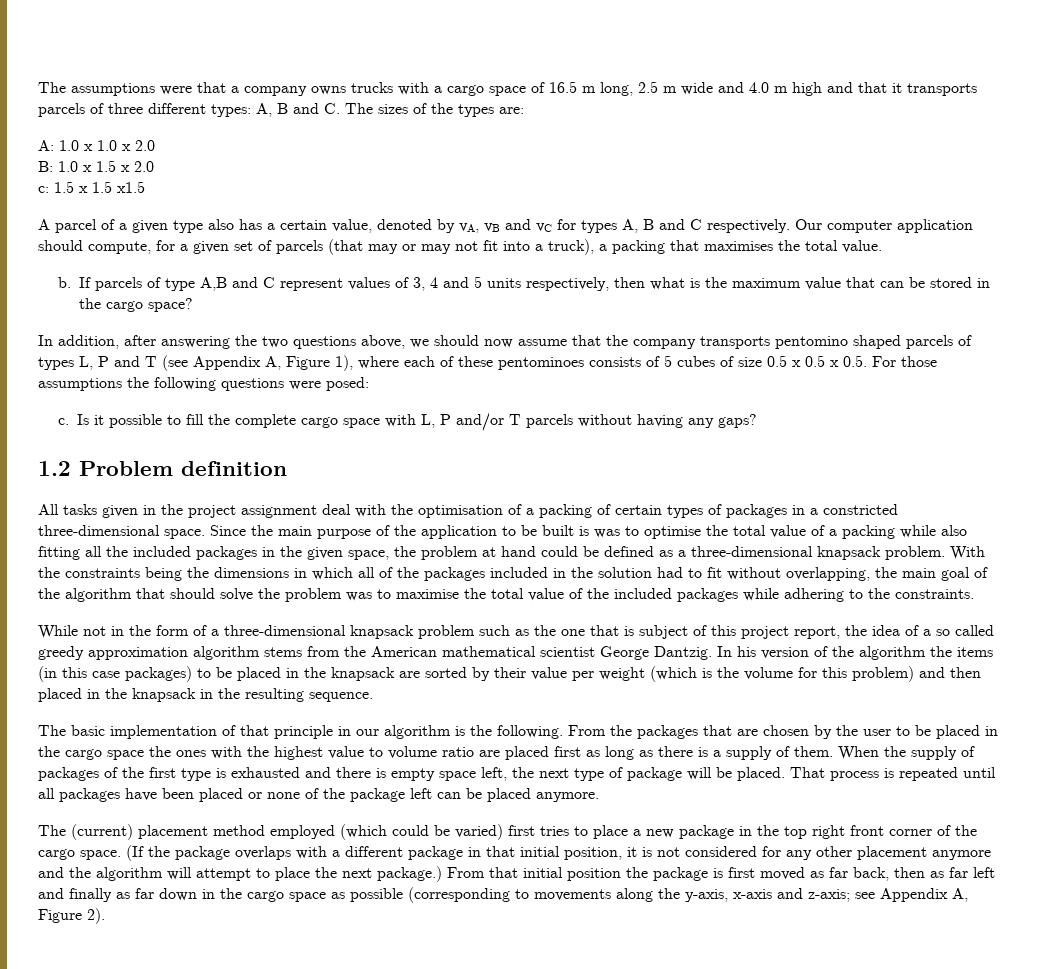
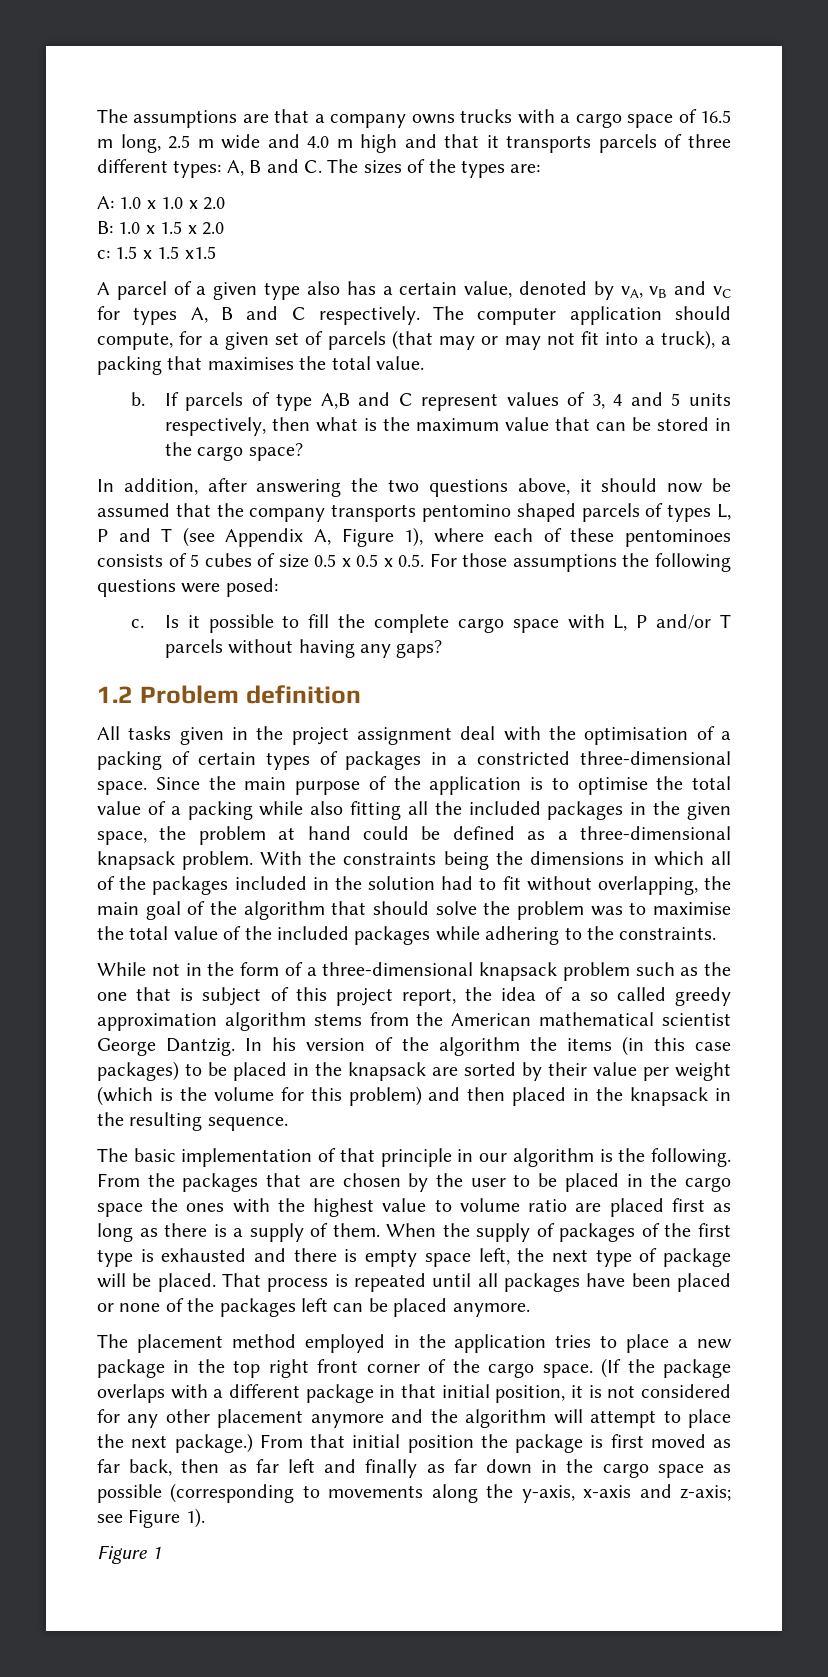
- The assumptions were that a company owns trucks with a cargo space of 16.5 m long, 2.5 m wide and 4.0 m high and that it transports parcels of three different types: A, B and C. The sizes of the types are:
+ The assumptions are that a company owns trucks with a cargo space of 16.5 m long, 2.5 m wide and 4.0 m high and that it transports parcels of three different types: A, B and C. The sizes of the types are:
- Our computer application should compute, for a given set of parcels (that may or may not fit into a truck), a packing that maximises the total value.
+ The computer application should compute, for a given set of parcels (that may or may not fit into a truck), a packing that maximises the total value.
- In addition, after answering the two questions above, we should now assume that the company transports pentomino shaped parcels of types L, P and T (see Appendix A, Figure 1), where each of these pentominoes consists of 5 cubes of size 0.5 x 0.5 x 0.5. For those assumptions the following questions were posed:
+ In addition, after answering the two questions above, it should now be assumed that the company transports pentomino shaped parcels of types L, P and T (see Appendix A, Figure 1), where each of these pentominoes consists of 5 cubes of size 0.5 x 0.5 x 0.5. For those assumptions the following questions were posed:
- Since the main purpose of the application to be built is was to optimise the total value of a packing while also fitting all the included packages in the given space, the problem at hand could be defined as a three-dimensional knapsack problem.
+ Since the main purpose of the application is to optimise the total value of a packing while also fitting all the included packages in the given space, the problem at hand could be defined as a three-dimensional knapsack problem.
- That process is repeated until all packages have been placed or none of the package left can be placed anymore.
+ That process is repeated until all packages have been placed or none of the packages left can be placed anymore.
- The (current) placement method employed (which could be varied) first tries to place a new package in the top right front corner of the cargo space.
+ The placement method employed in the application tries to place a new package in the top right front corner of the cargo space.
- From that initial position the package is first moved as far back, then as far left and finally as far down in the cargo space as possible (corresponding to movements along the y-axis, x-axis and z-axis; see Appendix A, Figure 2).
+ From that initial position the package is first moved as far back, then as far left and finally as far down in the cargo space as possible (corresponding to movements along the y-axis, x-axis and z-axis; see Figure 1).
+ Figure 1

